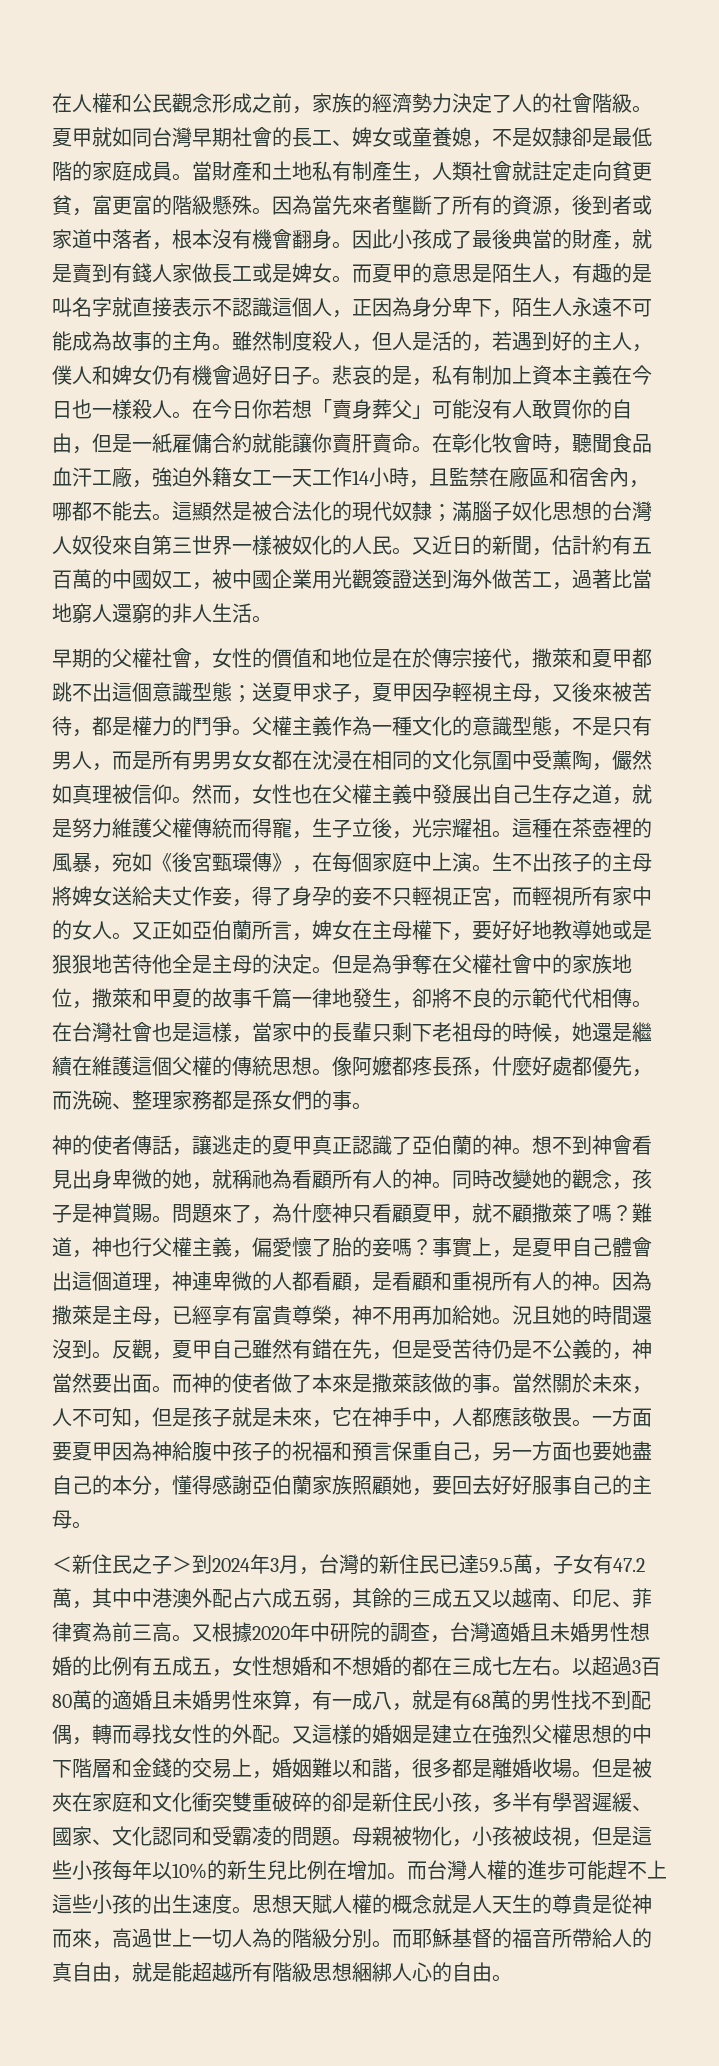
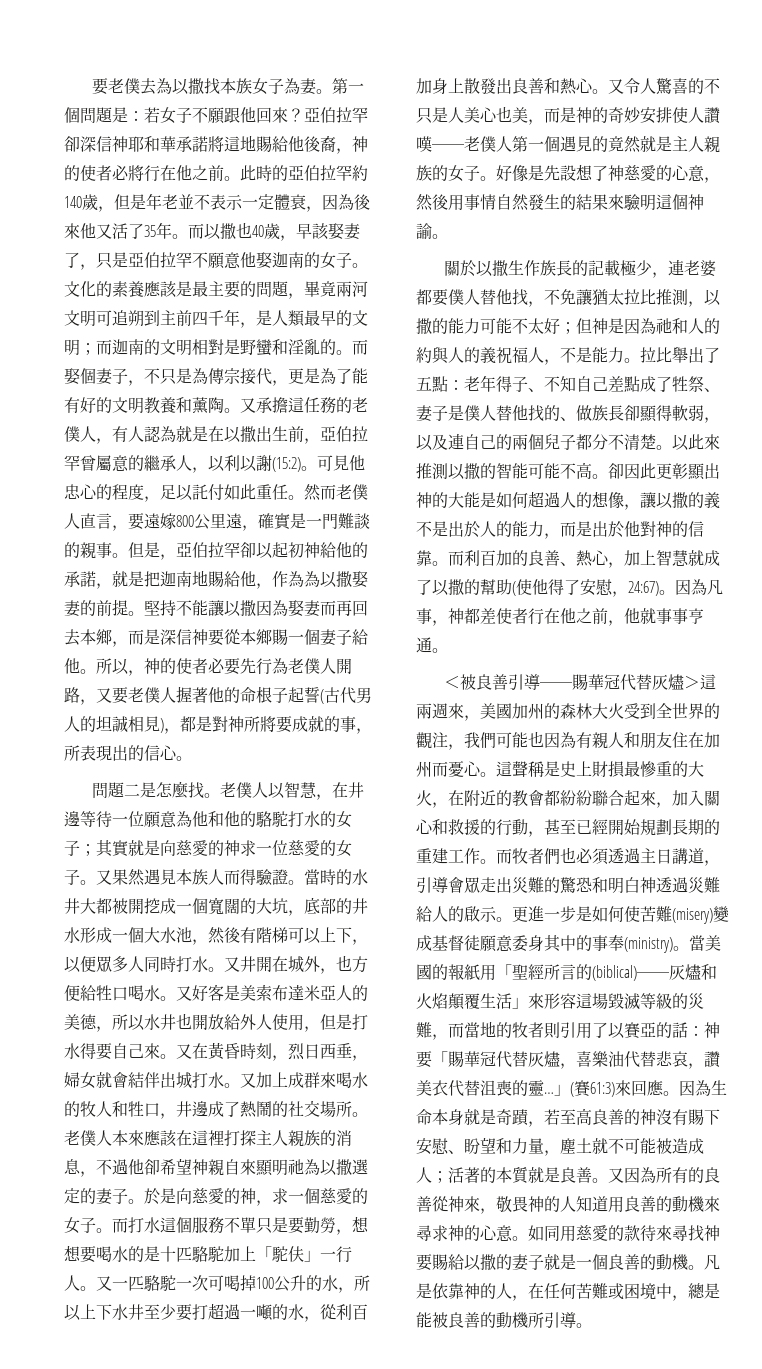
- 在人權和公民觀念形成之前，家族的經濟勢力決定了人的社會階級。夏甲就如同台灣早期社會的長工、婢女或童養媳，不是奴隸卻是最低階的家庭成員。當財產和土地私有制產生，人類社會就註定走向貧更貧，富更富的階級懸殊。因為當先來者壟斷了所有的資源，後到者或家道中落者，根本沒有機會翻身。因此小孩成了最後典當的財產，就是賣到有錢人家做長工或是婢女。而夏甲的意思是陌生人，有趣的是叫名字就直接表示不認識這個人，正因為身分卑下，陌生人永遠不可能成為故事的主角。雖然制度殺人，但人是活的，若遇到好的主人，僕人和婢女仍有機會過好日子。悲哀的是，私有制加上資本主義在今日也一樣殺人。在今日你若想「賣身葬父」可能沒有人敢買你的自由，但是一紙雇傭合約就能讓你賣肝賣命。在彰化牧會時，聽聞食品血汗工廠，強迫外籍女工一天工作14小時，且監禁在廠區和宿舍內，哪都不能去。這顯然是被合法化的現代奴隸；滿腦子奴化思想的台灣人奴役來自第三世界一樣被奴化的人民。又近日的新聞，估計約有五百萬的中國奴工，被中國企業用光觀簽證送到海外做苦工，過著比當地窮人還窮的非人生活。
- 早期的父權社會，女性的價值和地位是在於傳宗接代，撒萊和夏甲都跳不出這個意識型態；送夏甲求子，夏甲因孕輕視主母，又後來被苦待，都是權力的鬥爭。父權主義作為一種文化的意識型態，不是只有男人，而是所有男男女女都在沈浸在相同的文化氛圍中受薰陶，儼然如真理被信仰。然而，女性也在父權主義中發展出自己生存之道，就是努力維護父權傳統而得寵，生子立後，光宗耀祖。這種在茶壺裡的風暴，宛如《後宮甄環傳》，在每個家庭中上演。生不出孩子的主母將婢女送給夫丈作妾，得了身孕的妾不只輕視正宮，而輕視所有家中的女人。又正如亞伯蘭所言，婢女在主母權下，要好好地教導她或是狠狠地苦待他全是主母的決定。但是為爭奪在父權社會中的家族地位，撒萊和甲夏的故事千篇一律地發生，卻將不良的示範代代相傳。在台灣社會也是這樣，當家中的長輩只剩下老祖母的時候，她還是繼續在維護這個父權的傳統思想。像阿嬤都疼長孫，什麼好處都優先，而洗碗、整理家務都是孫女們的事。
- 神的使者傳話，讓逃走的夏甲真正認識了亞伯蘭的神。想不到神會看見出身卑微的她，就稱祂為看顧所有人的神。同時改變她的觀念，孩子是神賞賜。問題來了，為什麼神只看顧夏甲，就不顧撒萊了嗎？難道，神也行父權主義，偏愛懷了胎的妾嗎？事實上，是夏甲自己體會出這個道理，神連卑微的人都看顧，是看顧和重視所有人的神。因為撒萊是主母，已經享有富貴尊榮，神不用再加給她。況且她的時間還沒到。反觀，夏甲自己雖然有錯在先，但是受苦待仍是不公義的，神當然要出面。而神的使者做了本來是撒萊該做的事。當然關於未來，人不可知，但是孩子就是未來，它在神手中，人都應該敬畏。一方面要夏甲因為神給腹中孩子的祝福和預言保重自己，另一方面也要她盡自己的本分，懂得感謝亞伯蘭家族照顧她，要回去好好服事自己的主母。
- ＜新住民之子＞到2024年3月，台灣的新住民已達59.5萬，子女有47.2萬，其中中港澳外配占六成五弱，其餘的三成五又以越南、印尼、菲律賓為前三高。又根據2020年中研院的調查，台灣適婚且未婚男性想婚的比例有五成五，女性想婚和不想婚的都在三成七左右。以超過3百80萬的適婚且未婚男性來算，有一成八，就是有68萬的男性找不到配偶，轉而尋找女性的外配。又這樣的婚姻是建立在強烈父權思想的中下階層和金錢的交易上，婚姻難以和諧，很多都是離婚收場。但是被夾在家庭和文化衝突雙重破碎的卻是新住民小孩，多半有學習遲緩、國家、文化認同和受霸凌的問題。母親被物化，小孩被歧視，但是這些小孩每年以10%的新生兒比例在增加。而台灣人權的進步可能趕不上這些小孩的出生速度。思想天賦人權的概念就是人天生的尊貴是從神而來，高過世上一切人為的階級分別。而耶穌基督的福音所帶給人的真自由，就是能超越所有階級思想綑綁人心的自由。
+ 要老僕去為以撒找本族女子為妻。第一個問題是：若女子不願跟他回來？亞伯拉罕卻深信神耶和華承諾將這地賜給他後裔，神的使者必將行在他之前。此時的亞伯拉罕約140歲，但是年老並不表示一定體衰，因為後來他又活了35年。而以撒也40歲，早該娶妻了，只是亞伯拉罕不願意他娶迦南的女子。文化的素養應該是最主要的問題，畢竟兩河文明可追朔到主前四千年，是人類最早的文明；而迦南的文明相對是野蠻和淫亂的。而娶個妻子，不只是為傳宗接代，更是為了能有好的文明教養和薰陶。又承擔這任務的老僕人，有人認為就是在以撒出生前，亞伯拉罕曾屬意的繼承人，以利以謝(15:2)。可見他忠心的程度，足以託付如此重任。然而老僕人直言，要遠嫁800公里遠，確實是一門難談的親事。但是，亞伯拉罕卻以起初神給他的承諾，就是把迦南地賜給他，作為為以撒娶妻的前提。堅持不能讓以撒因為娶妻而再回去本鄉，而是深信神要從本鄉賜一個妻子給他。所以，神的使者必要先行為老僕人開路，又要老僕人握著他的命根子起誓(古代男人的坦誠相見)，都是對神所將要成就的事，所表現出的信心。
+ 問題二是怎麼找。老僕人以智慧，在井邊等待一位願意為他和他的駱駝打水的女子；其實就是向慈愛的神求一位慈愛的女子。又果然遇見本族人而得驗證。當時的水井大都被開挖成一個寬闊的大坑，底部的井水形成一個大水池，然後有階梯可以上下，以便眾多人同時打水。又井開在城外，也方便給牲口喝水。又好客是美索布達米亞人的美德，所以水井也開放給外人使用，但是打水得要自己來。又在黃昏時刻，烈日西垂，婦女就會結伴出城打水。又加上成群來喝水的牧人和牲口，井邊成了熱鬧的社交場所。老僕人本來應該在這裡打探主人親族的消息，不過他卻希望神親自來顯明祂為以撒選定的妻子。於是向慈愛的神，求一個慈愛的女子。而打水這個服務不單只是要勤勞，想想要喝水的是十匹駱駝加上「駝伕」一行人。又一匹駱駝一次可喝掉100公升的水，所以上下水井至少要打超過一噸的水，從利百加身上散發出良善和熱心。又令人驚喜的不只是人美心也美，而是神的奇妙安排使人讚嘆──老僕人第一個遇見的竟然就是主人親族的女子。好像是先設想了神慈愛的心意，然後用事情自然發生的結果來驗明這個神諭。
+ 關於以撒生作族長的記載極少，連老婆都要僕人替他找，不免讓猶太拉比推測，以撒的能力可能不太好；但神是因為祂和人的約與人的義祝福人，不是能力。拉比舉出了五點：老年得子、不知自己差點成了牲祭、妻子是僕人替他找的、做族長卻顯得軟弱，以及連自己的兩個兒子都分不清楚。以此來推測以撒的智能可能不高。卻因此更彰顯出神的大能是如何超過人的想像，讓以撒的義不是出於人的能力，而是出於他對神的信靠。而利百加的良善、熱心，加上智慧就成了以撒的幫助(使他得了安慰，24:67)。因為凡事，神都差使者行在他之前，他就事事亨通。
+ ＜被良善引導──賜華冠代替灰燼＞這兩週來，美國加州的森林大火受到全世界的觀注，我們可能也因為有親人和朋友住在加州而憂心。這聲稱是史上財損最慘重的大火，在附近的教會都紛紛聯合起來，加入關心和救援的行動，甚至已經開始規劃長期的重建工作。而牧者們也必須透過主日講道，引導會眾走出災難的驚恐和明白神透過災難給人的啟示。更進一步是如何使苦難(misery)變成基督徒願意委身其中的事奉(ministry)。當美國的報紙用「聖經所言的(biblical)──灰燼和火焰顛覆生活」來形容這場毀滅等級的災難，而當地的牧者則引用了以賽亞的話：神要「賜華冠代替灰燼，喜樂油代替悲哀，讚美衣代替沮喪的靈…」(賽61:3)來回應。因為生命本身就是奇蹟，若至高良善的神沒有賜下安慰、盼望和力量，塵土就不可能被造成人；活著的本質就是良善。又因為所有的良善從神來，敬畏神的人知道用良善的動機來尋求神的心意。如同用慈愛的款待來尋找神要賜給以撒的妻子就是一個良善的動機。凡是依靠神的人，在任何苦難或困境中，總是能被良善的動機所引導。

